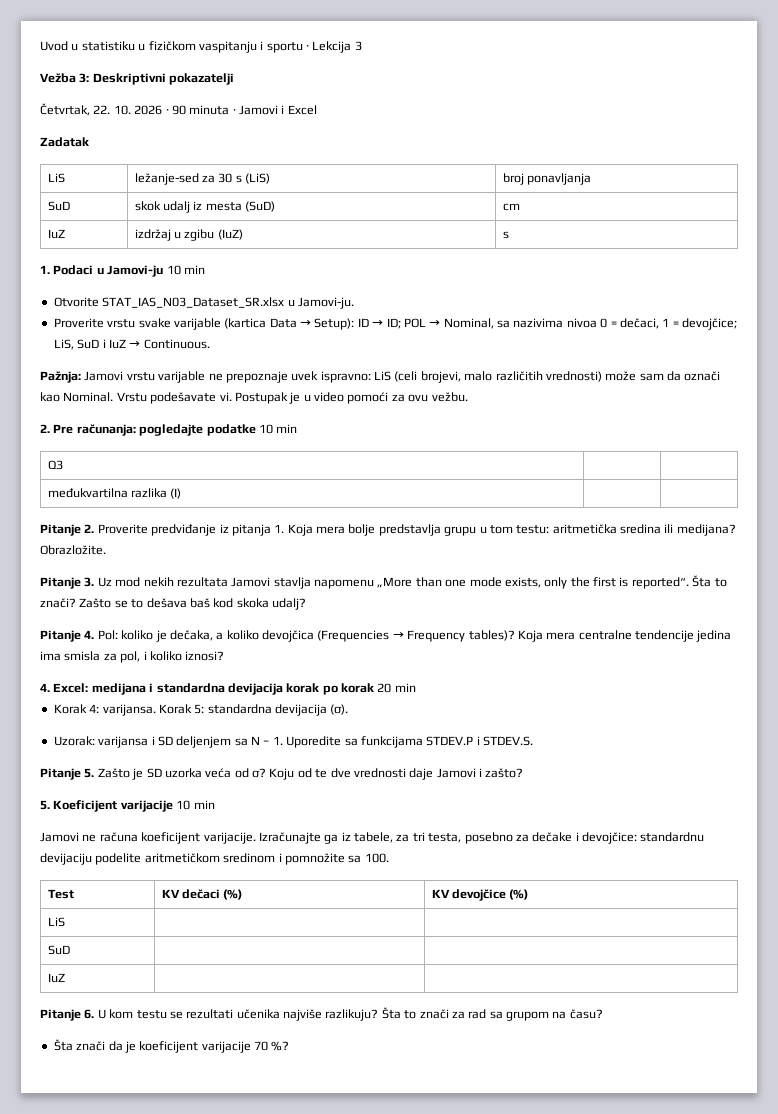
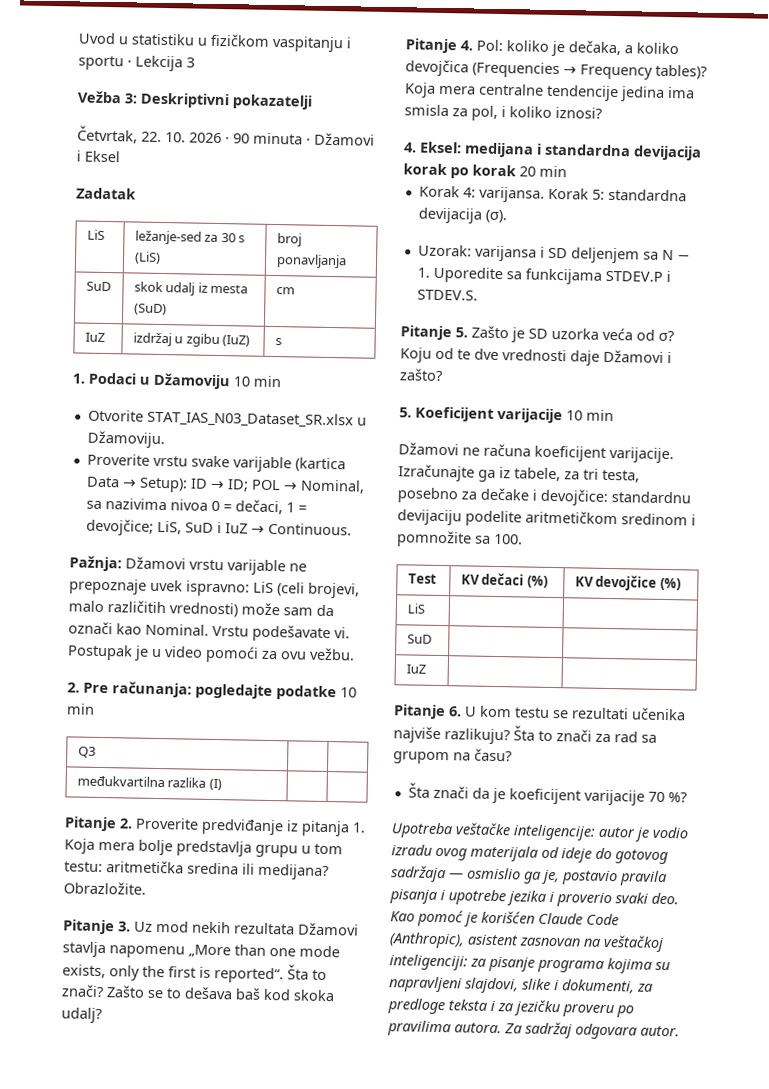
- Četvrtak, 22. 10. 2026 · 90 minuta · Jamovi i Excel
+ Četvrtak, 22. 10. 2026 · 90 minuta · Džamovi i Eksel
- 1. Podaci u Jamovi-ju 10 min
+ 1. Podaci u Džamoviju 10 min
- Otvorite STAT_IAS_N03_Dataset_SR.xlsx u Jamovi-ju.
+ Otvorite STAT_IAS_N03_Dataset_SR.xlsx u Džamoviju.
- Pažnja: Jamovi vrstu varijable ne prepoznaje uvek ispravno: LiS (celi brojevi, malo različitih vrednosti) može sam da označi kao Nominal.
+ Pažnja: Džamovi vrstu varijable ne prepoznaje uvek ispravno: LiS (celi brojevi, malo različitih vrednosti) može sam da označi kao Nominal.
- Pitanje 3. Uz mod nekih rezultata Jamovi stavlja napomenu „More than one mode exists, only the first is reported“.
+ Pitanje 3. Uz mod nekih rezultata Džamovi stavlja napomenu „More than one mode exists, only the first is reported“.
- 4. Excel: medijana i standardna devijacija korak po korak 20 min
+ 4. Eksel: medijana i standardna devijacija korak po korak 20 min
- Koju od te dve vrednosti daje Jamovi i zašto?
+ Koju od te dve vrednosti daje Džamovi i zašto?
- Jamovi ne računa koeficijent varijacije.
+ Džamovi ne računa koeficijent varijacije.
+ Upotreba veštačke inteligencije: autor je vodio izradu ovog materijala od ideje do gotovog sadržaja — osmislio ga je, postavio pravila pisanja i upotrebe jezika i proverio svaki deo. Kao pomoć je korišćen Claude Code (Anthropic), asistent zasnovan na veštačkoj inteligenciji: za pisanje programa kojima su napravljeni slajdovi, slike i dokumenti, za predloge teksta i za jezičku proveru po pravilima autora. Za sadržaj odgovara autor.

